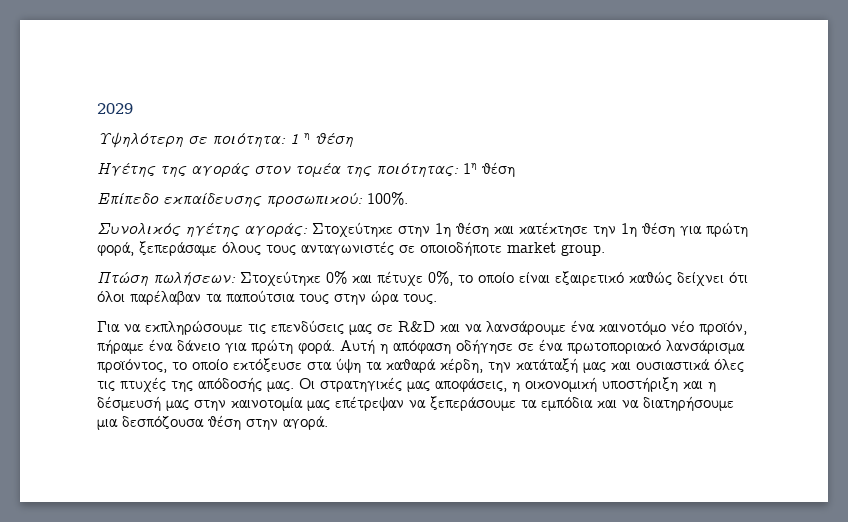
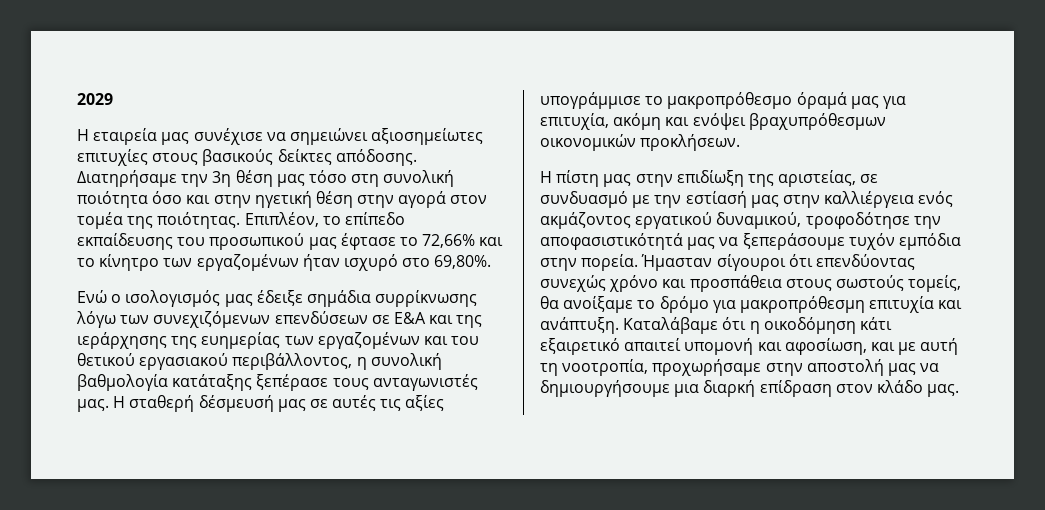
- Υψηλότερη σε ποιότητα: 1 η θέση
- Ηγέτης της αγοράς στον τομέα της ποιότητας: 1η θέση
- Επίπεδο εκπαίδευσης προσωπικού: 100%.
- Συνολικός ηγέτης αγοράς: Στοχεύτηκε στην 1η θέση και κατέκτησε την 1η θέση για πρώτη φορά, ξεπεράσαμε όλους τους ανταγωνιστές σε οποιοδήποτε market group.
- Πτώση πωλήσεων: Στοχεύτηκε 0% και πέτυχε 0%, το οποίο είναι εξαιρετικό καθώς δείχνει ότι όλοι παρέλαβαν τα παπούτσια τους στην ώρα τους.
- Για να εκπληρώσουμε τις επενδύσεις μας σε R&D και να λανσάρουμε ένα καινοτόμο νέο προϊόν, πήραμε ένα δάνειο για πρώτη φορά. Αυτή η απόφαση οδήγησε σε ένα πρωτοποριακό λανσάρισμα προϊόντος, το οποίο εκτόξευσε στα ύψη τα καθαρά κέρδη, την κατάταξή μας και ουσιαστικά όλες τις πτυχές της απόδοσής μας. Οι στρατηγικές μας αποφάσεις, η οικονομική υποστήριξη και η δέσμευσή μας στην καινοτομία μας επέτρεψαν να ξεπεράσουμε τα εμπόδια και να διατηρήσουμε μια δεσπόζουσα θέση στην αγορά.
+ Η εταιρεία μας συνέχισε να σημειώνει αξιοσημείωτες επιτυχίες στους βασικούς δείκτες απόδοσης. Διατηρήσαμε την 3η θέση μας τόσο στη συνολική ποιότητα όσο και στην ηγετική θέση στην αγορά στον τομέα της ποιότητας. Επιπλέον, το επίπεδο εκπαίδευσης του προσωπικού μας έφτασε το 72,66% και το κίνητρο των εργαζομένων ήταν ισχυρό στο 69,80%.
+ Ενώ ο ισολογισμός μας έδειξε σημάδια συρρίκνωσης λόγω των συνεχιζόμενων επενδύσεων σε Ε&Α και της ιεράρχησης της ευημερίας των εργαζομένων και του θετικού εργασιακού περιβάλλοντος, η συνολική βαθμολογία κατάταξης ξεπέρασε τους ανταγωνιστές μας. Η σταθερή δέσμευσή μας σε αυτές τις αξίες υπογράμμισε το μακροπρόθεσμο όραμά μας για επιτυχία, ακόμη και ενόψει βραχυπρόθεσμων οικονομικών προκλήσεων.
+ Η πίστη μας στην επιδίωξη της αριστείας, σε συνδυασμό με την εστίασή μας στην καλλιέργεια ενός ακμάζοντος εργατικού δυναμικού, τροφοδότησε την αποφασιστικότητά μας να ξεπεράσουμε τυχόν εμπόδια στην πορεία. Ήμασταν σίγουροι ότι επενδύοντας συνεχώς χρόνο και προσπάθεια στους σωστούς τομείς, θα ανοίξαμε το δρόμο για μακροπρόθεσμη επιτυχία και ανάπτυξη. Καταλάβαμε ότι η οικοδόμηση κάτι εξαιρετικό απαιτεί υπομονή και αφοσίωση, και με αυτή τη νοοτροπία, προχωρήσαμε στην αποστολή μας να δημιουργήσουμε μια διαρκή επίδραση στον κλάδο μας.

